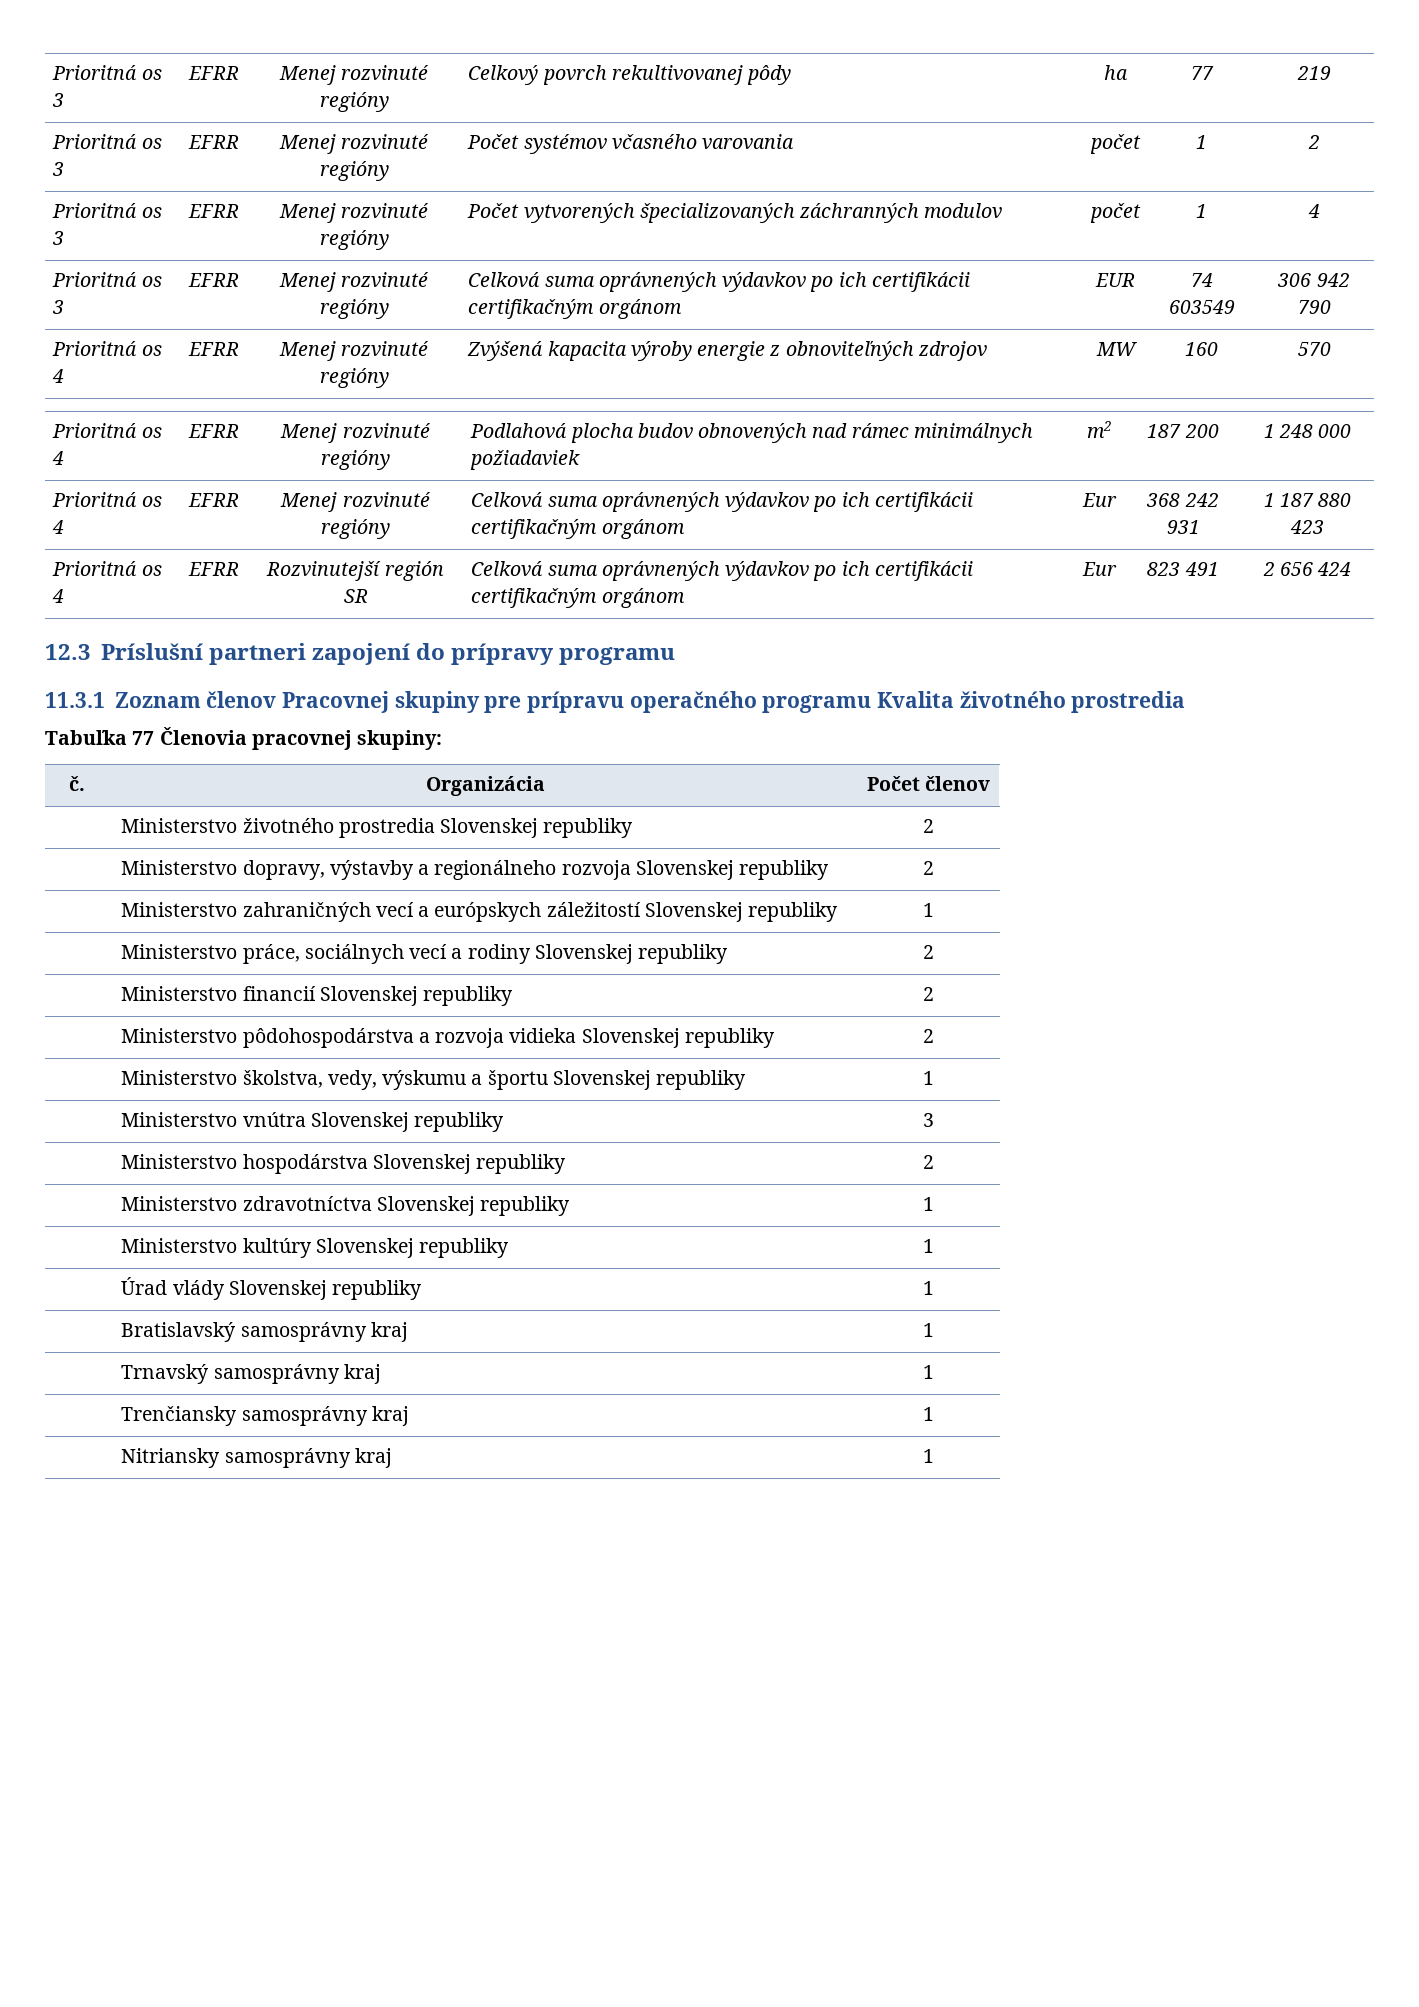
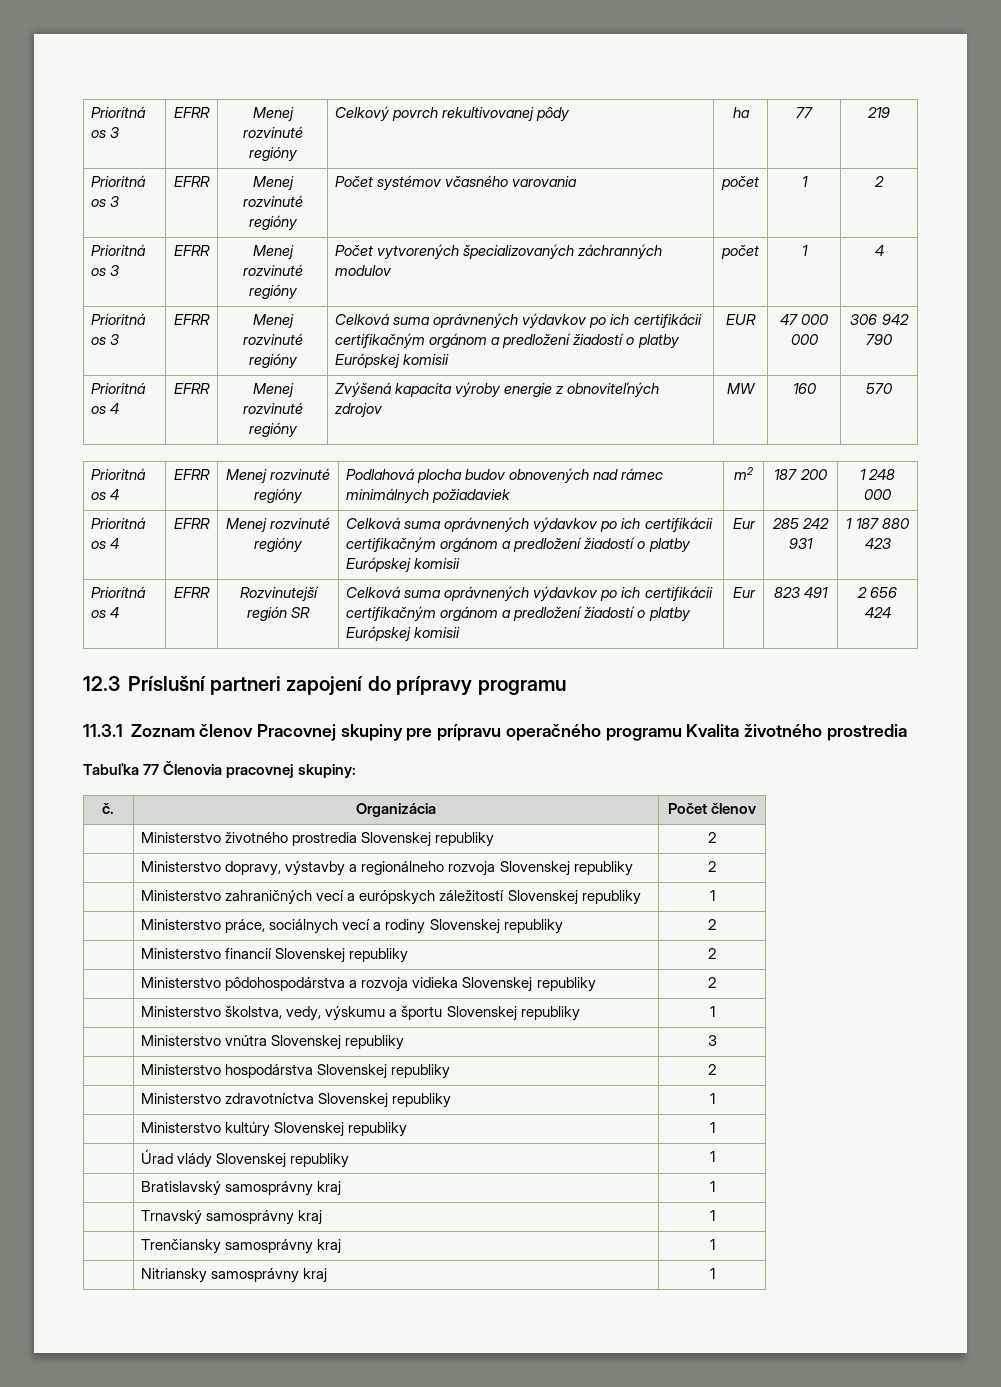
- Prioritná os 3 | EFRR | Menej rozvinuté regióny | Celková suma oprávnených výdavkov po ich certifikácii certifikačným orgánom | EUR | 74 603549 | 306 942 790
+ Prioritná os 3 | EFRR | Menej rozvinuté regióny | Celková suma oprávnených výdavkov po ich certifikácii certifikačným orgánom a predložení žiadostí o platby Európskej komisii | EUR | 47 000 000 | 306 942 790
- Prioritná os 4 | EFRR | Menej rozvinuté regióny | Celková suma oprávnených výdavkov po ich certifikácii certifikačným orgánom | Eur | 368 242 931 | 1 187 880 423
+ Prioritná os 4 | EFRR | Menej rozvinuté regióny | Celková suma oprávnených výdavkov po ich certifikácii certifikačným orgánom a predložení žiadostí o platby Európskej komisii | Eur | 285 242 931 | 1 187 880 423
- Prioritná os 4 | EFRR | Rozvinutejší región SR | Celková suma oprávnených výdavkov po ich certifikácii certifikačným orgánom | Eur | 823 491 | 2 656 424
+ Prioritná os 4 | EFRR | Rozvinutejší región SR | Celková suma oprávnených výdavkov po ich certifikácii certifikačným orgánom a predložení žiadostí o platby Európskej komisii | Eur | 823 491 | 2 656 424

